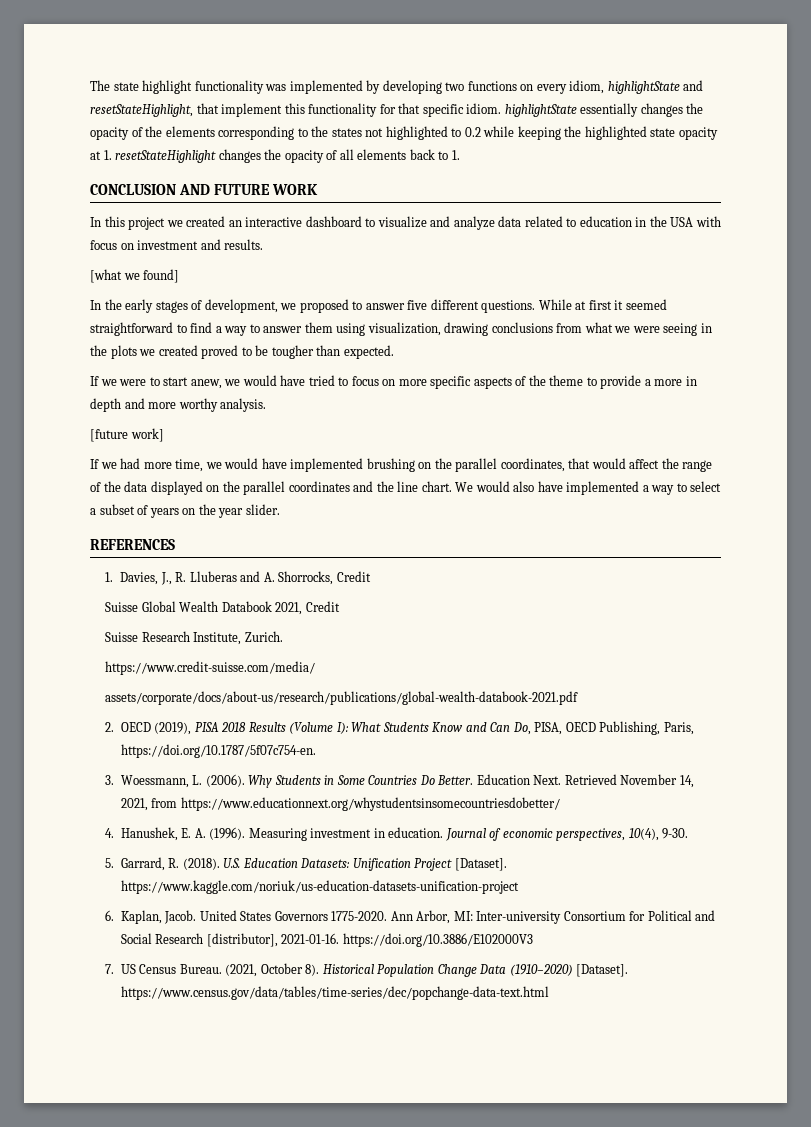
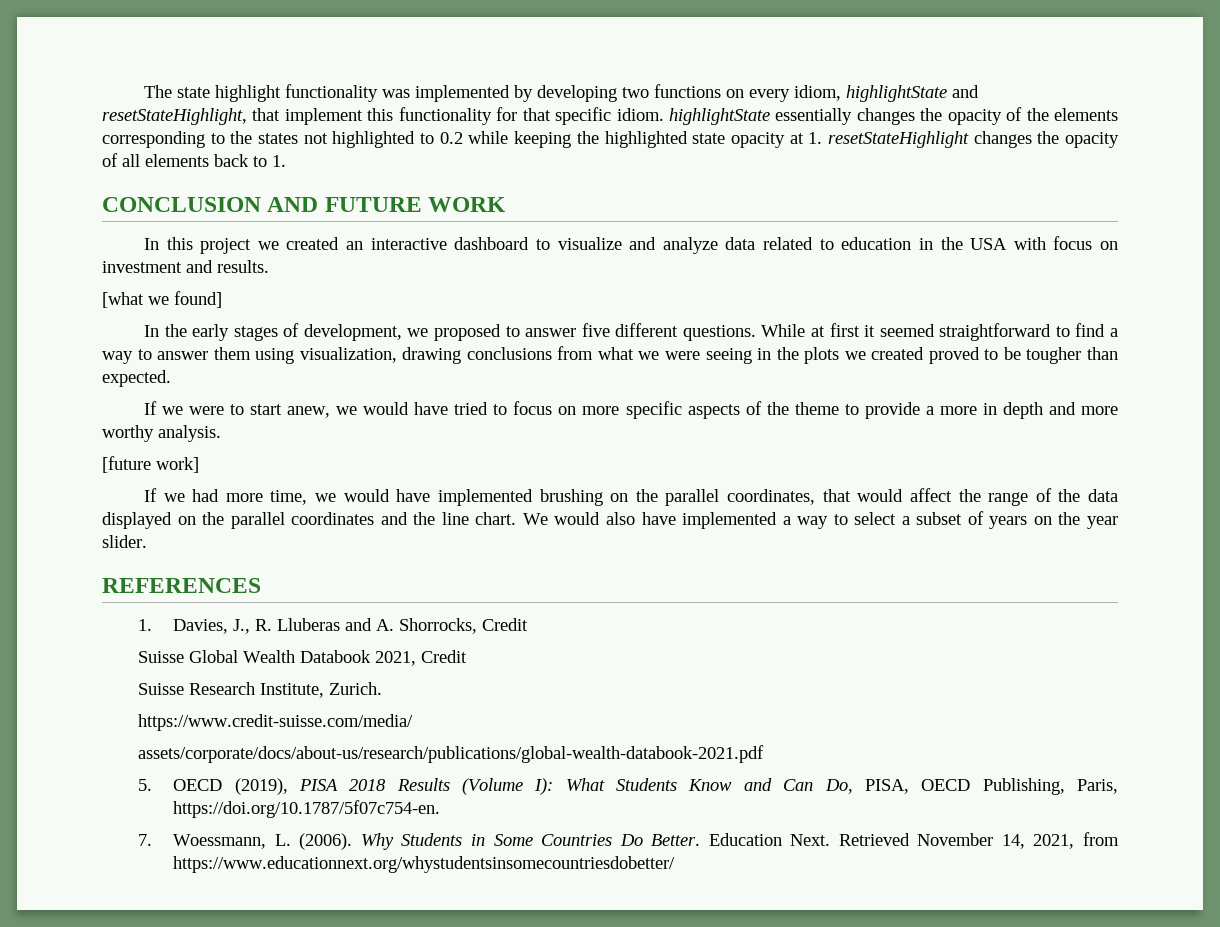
- 2. OECD (2019), PISA 2018 Results (Volume I): What Students Know and Can Do, PISA, OECD Publishing, Paris, https://doi.org/10.1787/5f07c754-en.
+ 5. OECD (2019), PISA 2018 Results (Volume I): What Students Know and Can Do, PISA, OECD Publishing, Paris, https://doi.org/10.1787/5f07c754-en.
- 3. Woessmann, L. (2006).
+ 7. Woessmann, L. (2006).
- 4. Hanushek, E. A. (1996). Measuring investment in education. Journal of economic perspectives, 10(4), 9-30.
- 5. Garrard, R. (2018). U.S. Education Datasets: Unification Project [Dataset]. https://www.kaggle.com/noriuk/us-education-datasets-unification-project
- 6. Kaplan, Jacob. United States Governors 1775-2020. Ann Arbor, MI: Inter-university Consortium for Political and Social Research [distributor], 2021-01-16. https://doi.org/10.3886/E102000V3
- 7. US Census Bureau. (2021, October 8). Historical Population Change Data (1910–2020) [Dataset]. https://www.census.gov/data/tables/time-series/dec/popchange-data-text.html

